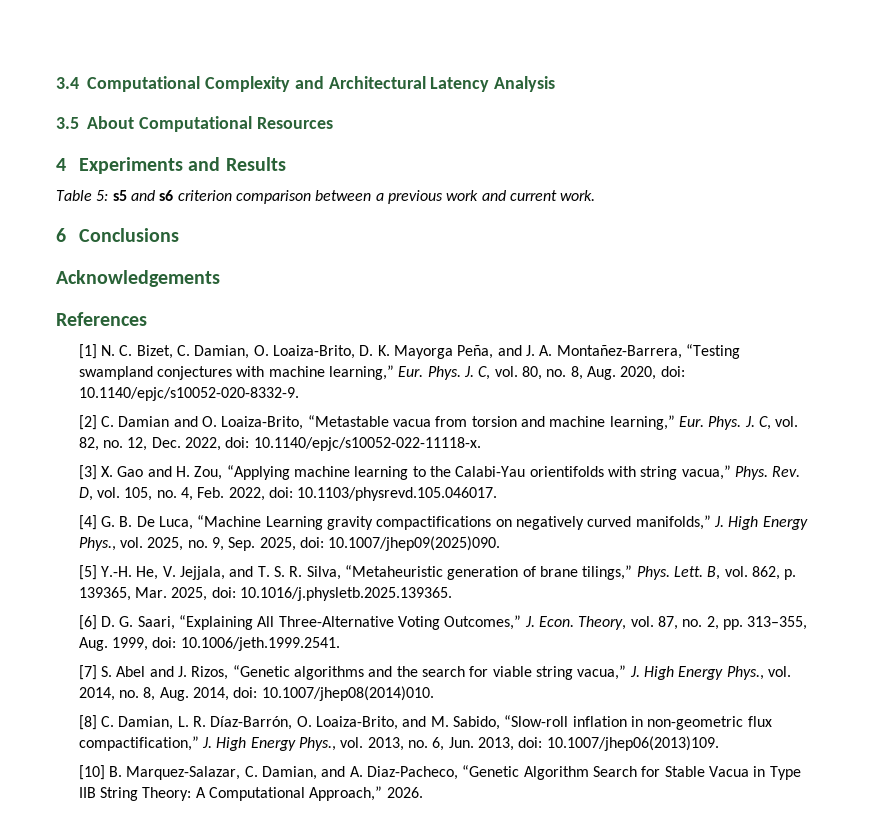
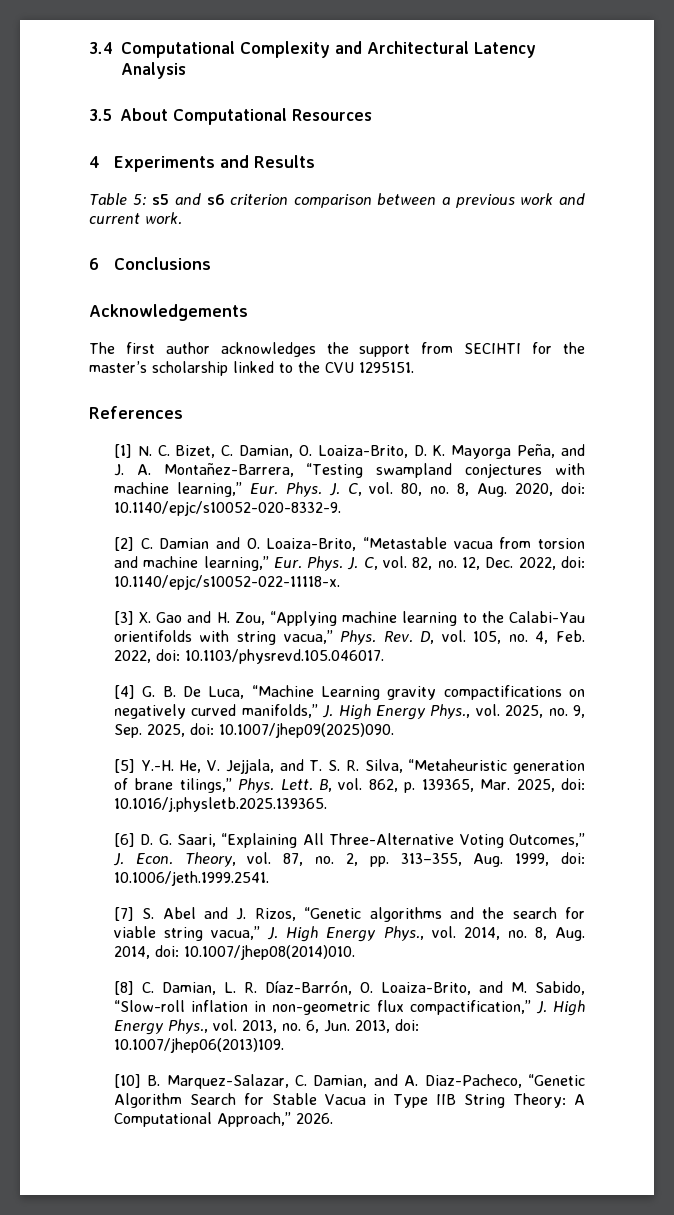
+ The first author acknowledges the support from SECIHTI for the master’s scholarship linked to the CVU 1295151.

